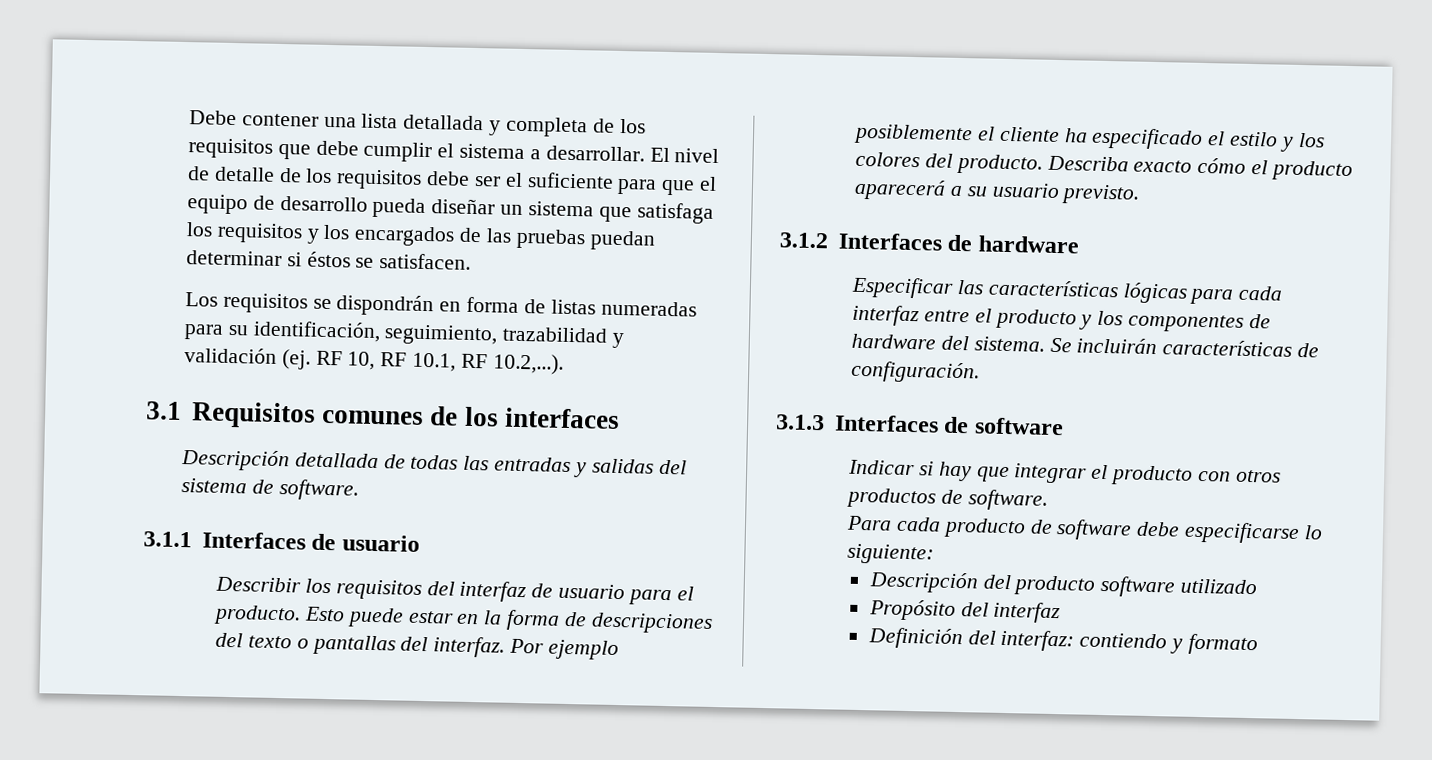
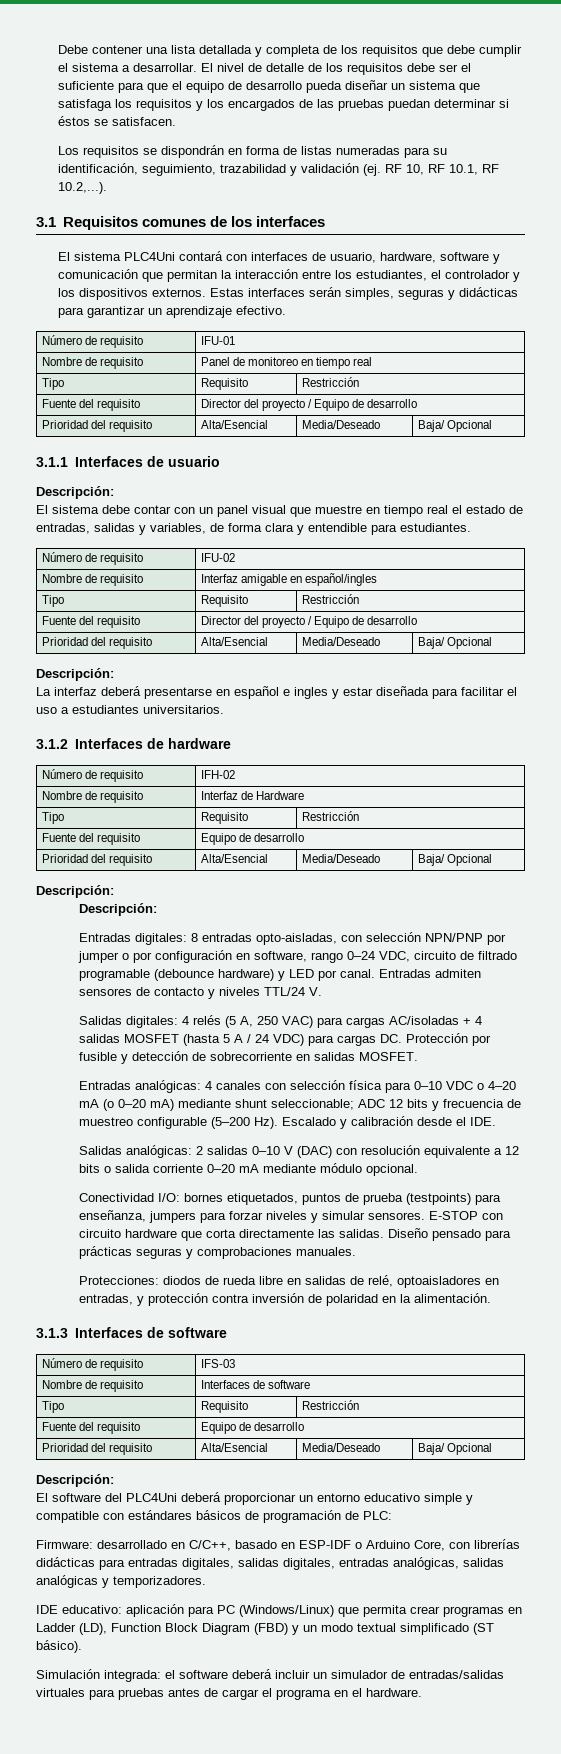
- Descripción detallada de todas las entradas y salidas del sistema de software.
+ El sistema PLC4Uni contará con interfaces de usuario, hardware, software y comunicación que permitan la interacción entre los estudiantes, el controlador y los dispositivos externos. Estas interfaces serán simples, seguras y didácticas para garantizar un aprendizaje efectivo.
+ Número de requisito | IFU-01
+ Nombre de requisito | Panel de monitoreo en tiempo real
+ Tipo | Requisito | Restricción
+ Fuente del requisito | Director del proyecto / Equipo de desarrollo
+ Prioridad del requisito | Alta/Esencial | Media/Deseado | Baja/ Opcional
  3.1.1 Interfaces de usuario
- Describir los requisitos del interfaz de usuario para el producto. Esto puede estar en la forma de descripciones del texto o pantallas del interfaz. Por ejemplo posiblemente el cliente ha especificado el estilo y los colores del producto. Describa exacto cómo el producto aparecerá a su usuario previsto.
+ Descripción:
+ El sistema debe contar con un panel visual que muestre en tiempo real el estado de entradas, salidas y variables, de forma clara y entendible para estudiantes.
+ Número de requisito | IFU-02
+ Nombre de requisito | Interfaz amigable en español/ingles
+ Tipo | Requisito | Restricción
+ Fuente del requisito | Director del proyecto / Equipo de desarrollo
+ Prioridad del requisito | Alta/Esencial | Media/Deseado | Baja/ Opcional
+ Descripción:
+ La interfaz deberá presentarse en español e ingles y estar diseñada para facilitar el uso a estudiantes universitarios.
  3.1.2 Interfaces de hardware
- Especificar las características lógicas para cada interfaz entre el producto y los componentes de hardware del sistema. Se incluirán características de configuración.
+ Número de requisito | IFH-02
+ Nombre de requisito | Interfaz de Hardware
+ Tipo | Requisito | Restricción
+ Fuente del requisito | Equipo de desarrollo
+ Prioridad del requisito | Alta/Esencial | Media/Deseado | Baja/ Opcional
+ Descripción:
+ Descripción:
+ Entradas digitales: 8 entradas opto-aisladas, con selección NPN/PNP por jumper o por configuración en software, rango 0–24 VDC, circuito de filtrado programable (debounce hardware) y LED por canal. Entradas admiten sensores de contacto y niveles TTL/24 V.
+ Salidas digitales: 4 relés (5 A, 250 VAC) para cargas AC/isoladas + 4 salidas MOSFET (hasta 5 A / 24 VDC) para cargas DC. Protección por fusible y detección de sobrecorriente en salidas MOSFET.
+ Entradas analógicas: 4 canales con selección física para 0–10 VDC o 4–20 mA (o 0–20 mA) mediante shunt seleccionable; ADC 12 bits y frecuencia de muestreo configurable (5–200 Hz). Escalado y calibración desde el IDE.
+ Salidas analógicas: 2 salidas 0–10 V (DAC) con resolución equivalente a 12 bits o salida corriente 0–20 mA mediante módulo opcional.
+ Conectividad I/O: bornes etiquetados, puntos de prueba (testpoints) para enseñanza, jumpers para forzar niveles y simular sensores. E-STOP con circuito hardware que corta directamente las salidas. Diseño pensado para prácticas seguras y comprobaciones manuales.
+ Protecciones: diodos de rueda libre en salidas de relé, optoaisladores en entradas, y protección contra inversión de polaridad en la alimentación.
  3.1.3 Interfaces de software
- Indicar si hay que integrar el producto con otros productos de software.
- Para cada producto de software debe especificarse lo siguiente:
- Descripción del producto software utilizado
- Propósito del interfaz
- Definición del interfaz: contiendo y formato
+ Número de requisito | IFS-03
+ Nombre de requisito | Interfaces de software
+ Tipo | Requisito | Restricción
+ Fuente del requisito | Equipo de desarrollo
+ Prioridad del requisito | Alta/Esencial | Media/Deseado | Baja/ Opcional
+ Descripción:
+ El software del PLC4Uni deberá proporcionar un entorno educativo simple y compatible con estándares básicos de programación de PLC:
+ Firmware: desarrollado en C/C++, basado en ESP-IDF o Arduino Core, con librerías didácticas para entradas digitales, salidas digitales, entradas analógicas, salidas analógicas y temporizadores.
+ IDE educativo: aplicación para PC (Windows/Linux) que permita crear programas en Ladder (LD), Function Block Diagram (FBD) y un modo textual simplificado (ST básico).
+ Simulación integrada: el software deberá incluir un simulador de entradas/salidas virtuales para pruebas antes de cargar el programa en el hardware.

